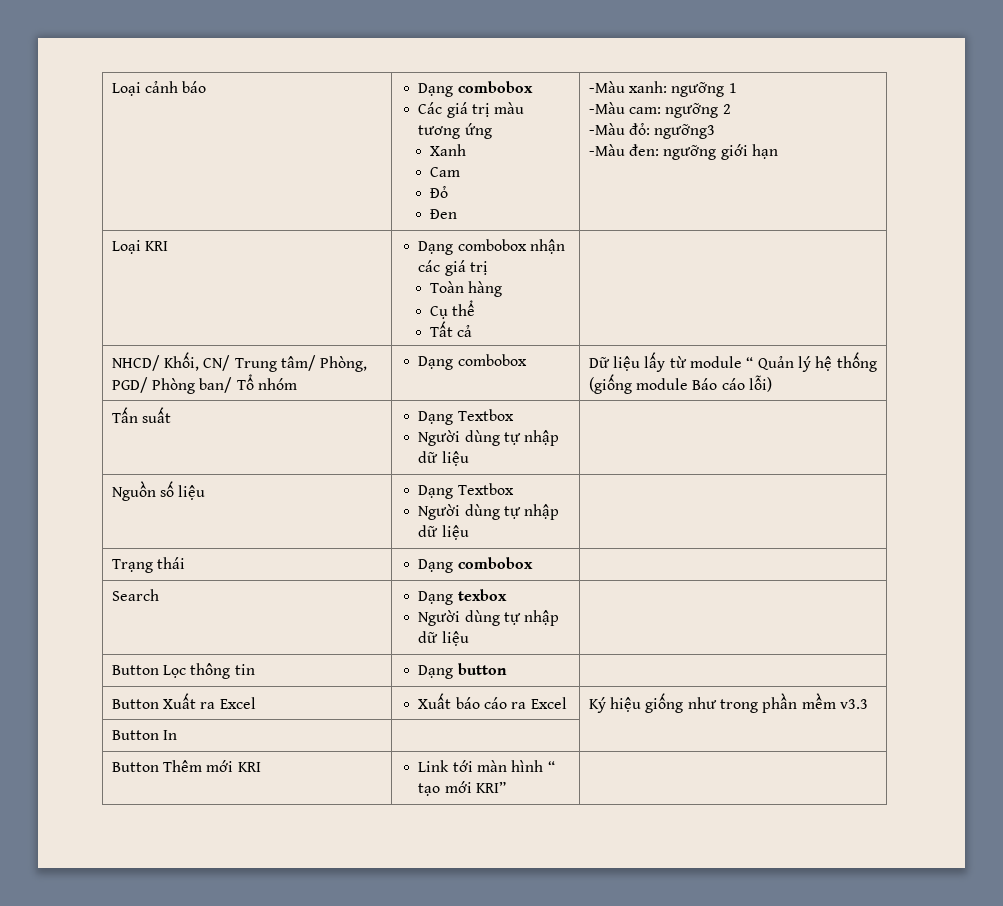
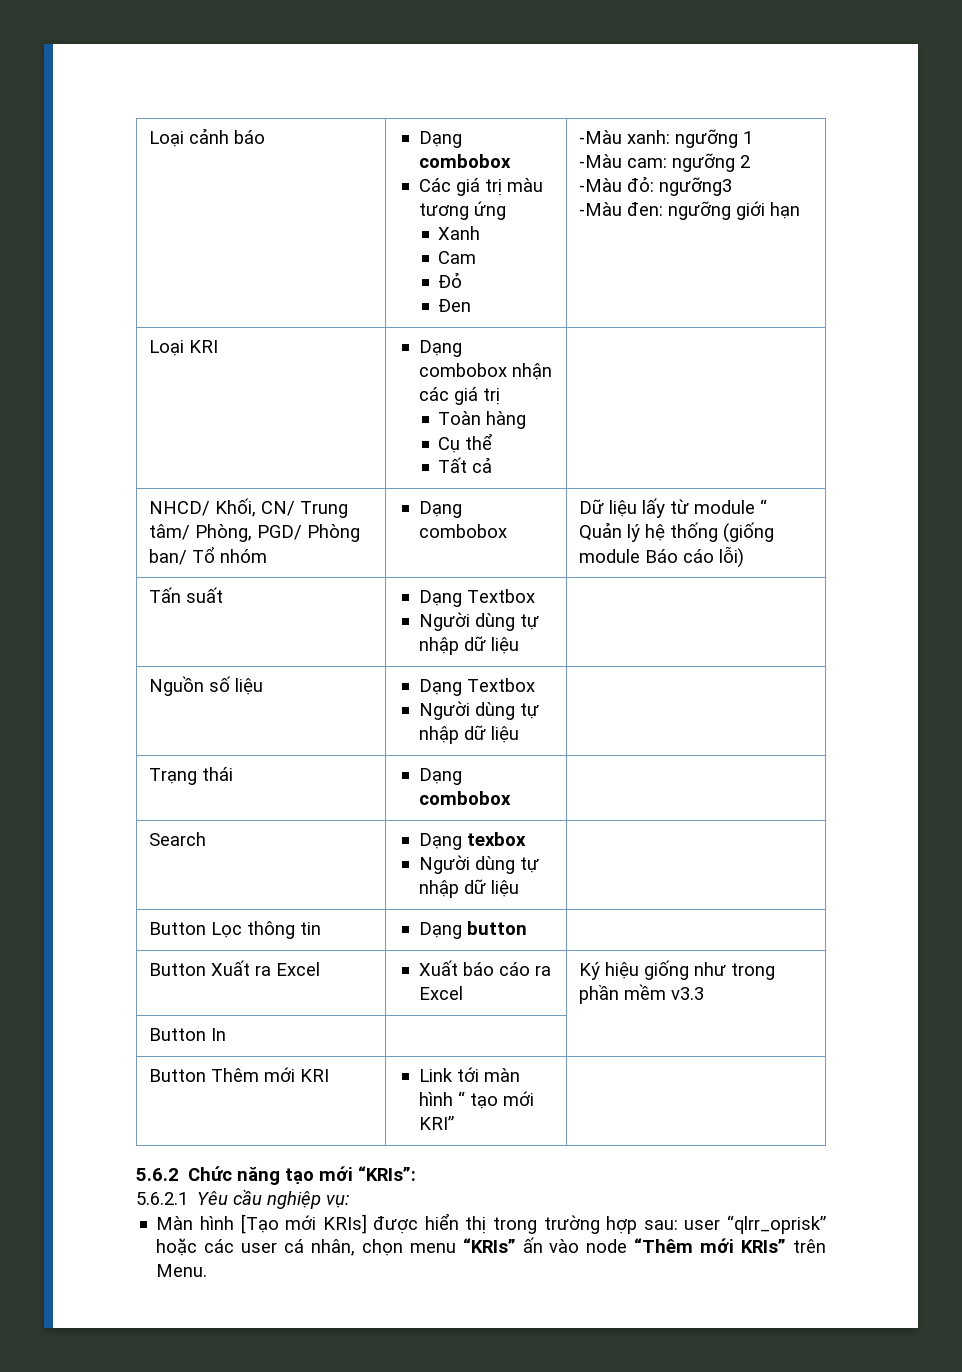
+ 5.6.2 Chức năng tạo mới “KRIs”:
+ 5.6.2.1 Yêu cầu nghiệp vụ:
+ Màn hình [Tạo mới KRIs] được hiển thị trong trường hợp sau: user “qlrr_oprisk” hoặc các user cá nhân, chọn menu “KRIs” ấn vào node “Thêm mới KRIs” trên Menu.

